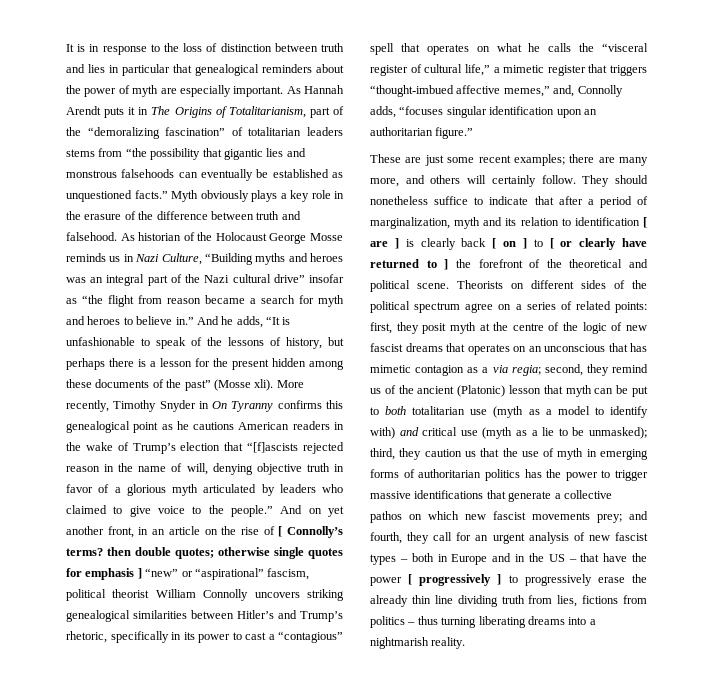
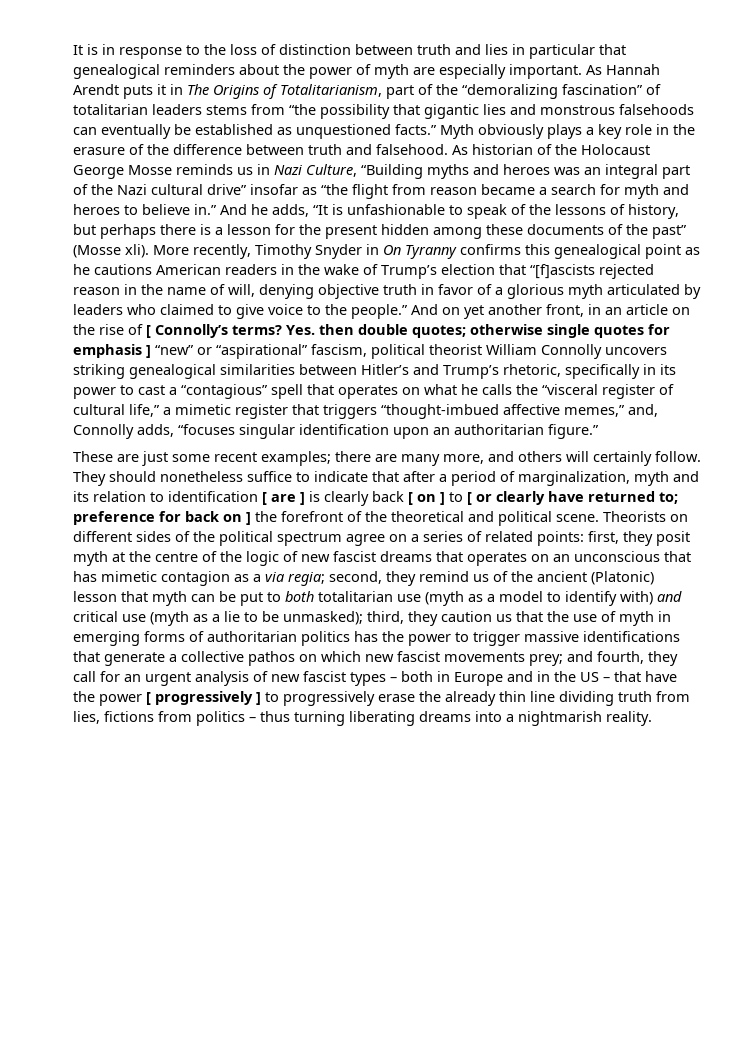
- And on yet another front, in an article on the rise of [ Connolly’s terms? then double quotes;
+ And on yet another front, in an article on the rise of [ Connolly’s terms? Yes. then double quotes;
- They should nonetheless suffice to indicate that after a period of marginalization, myth and its relation to identification [ are ] is clearly back [ on ] to [ or clearly have returned to ] the forefront of the theoretical and political scene.
+ They should nonetheless suffice to indicate that after a period of marginalization, myth and its relation to identification [ are ] is clearly back [ on ] to [ or clearly have returned to; preference for back on ] the forefront of the theoretical and political scene.

